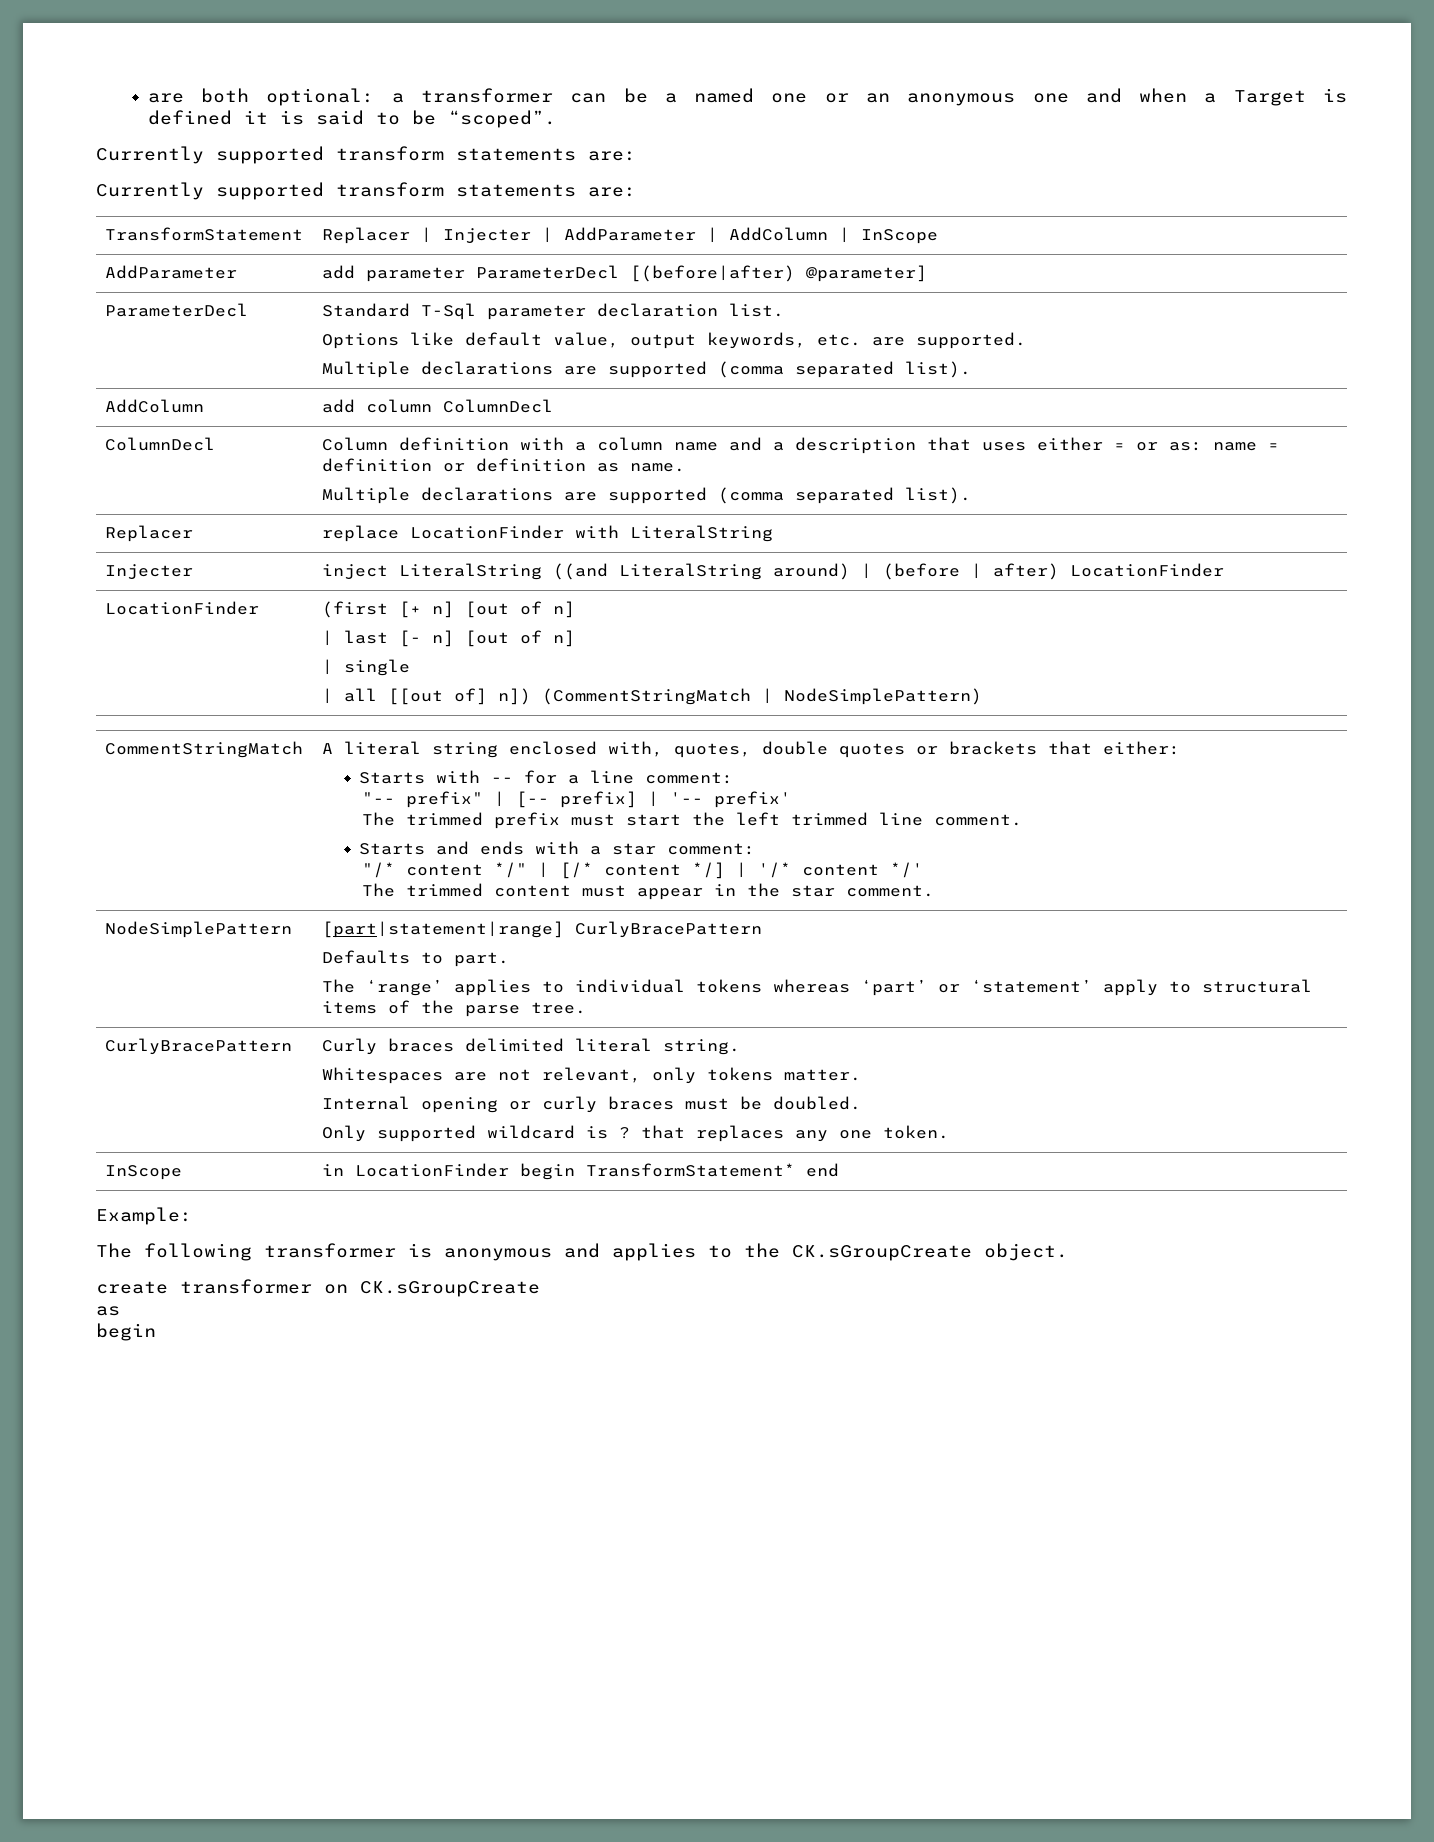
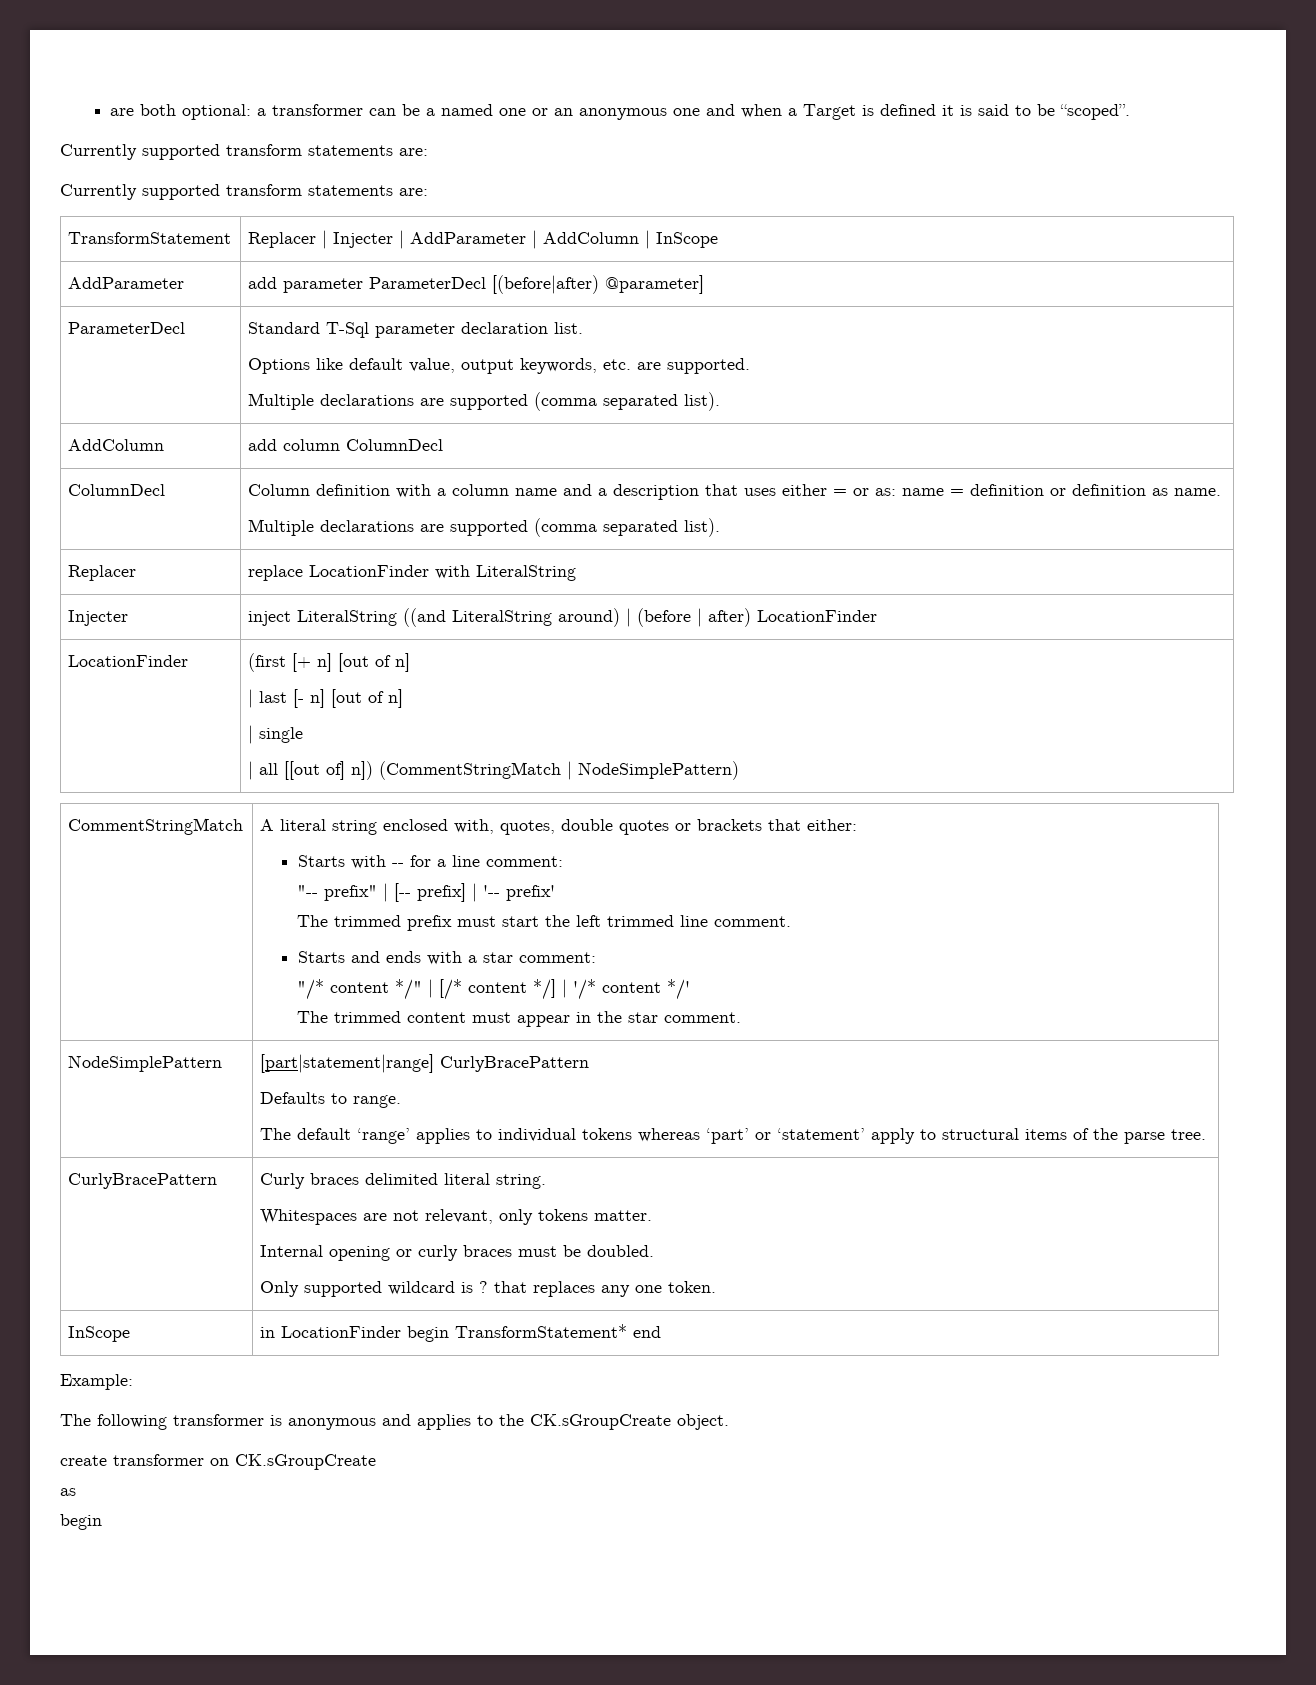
  NodeSimplePattern | [part|statement|range] CurlyBracePattern
- Defaults to part.
- The ‘range’ applies to individual tokens whereas ‘part’ or ‘statement’ apply to structural items of the parse tree.
+ Defaults to range.
+ The default ‘range’ applies to individual tokens whereas ‘part’ or ‘statement’ apply to structural items of the parse tree.

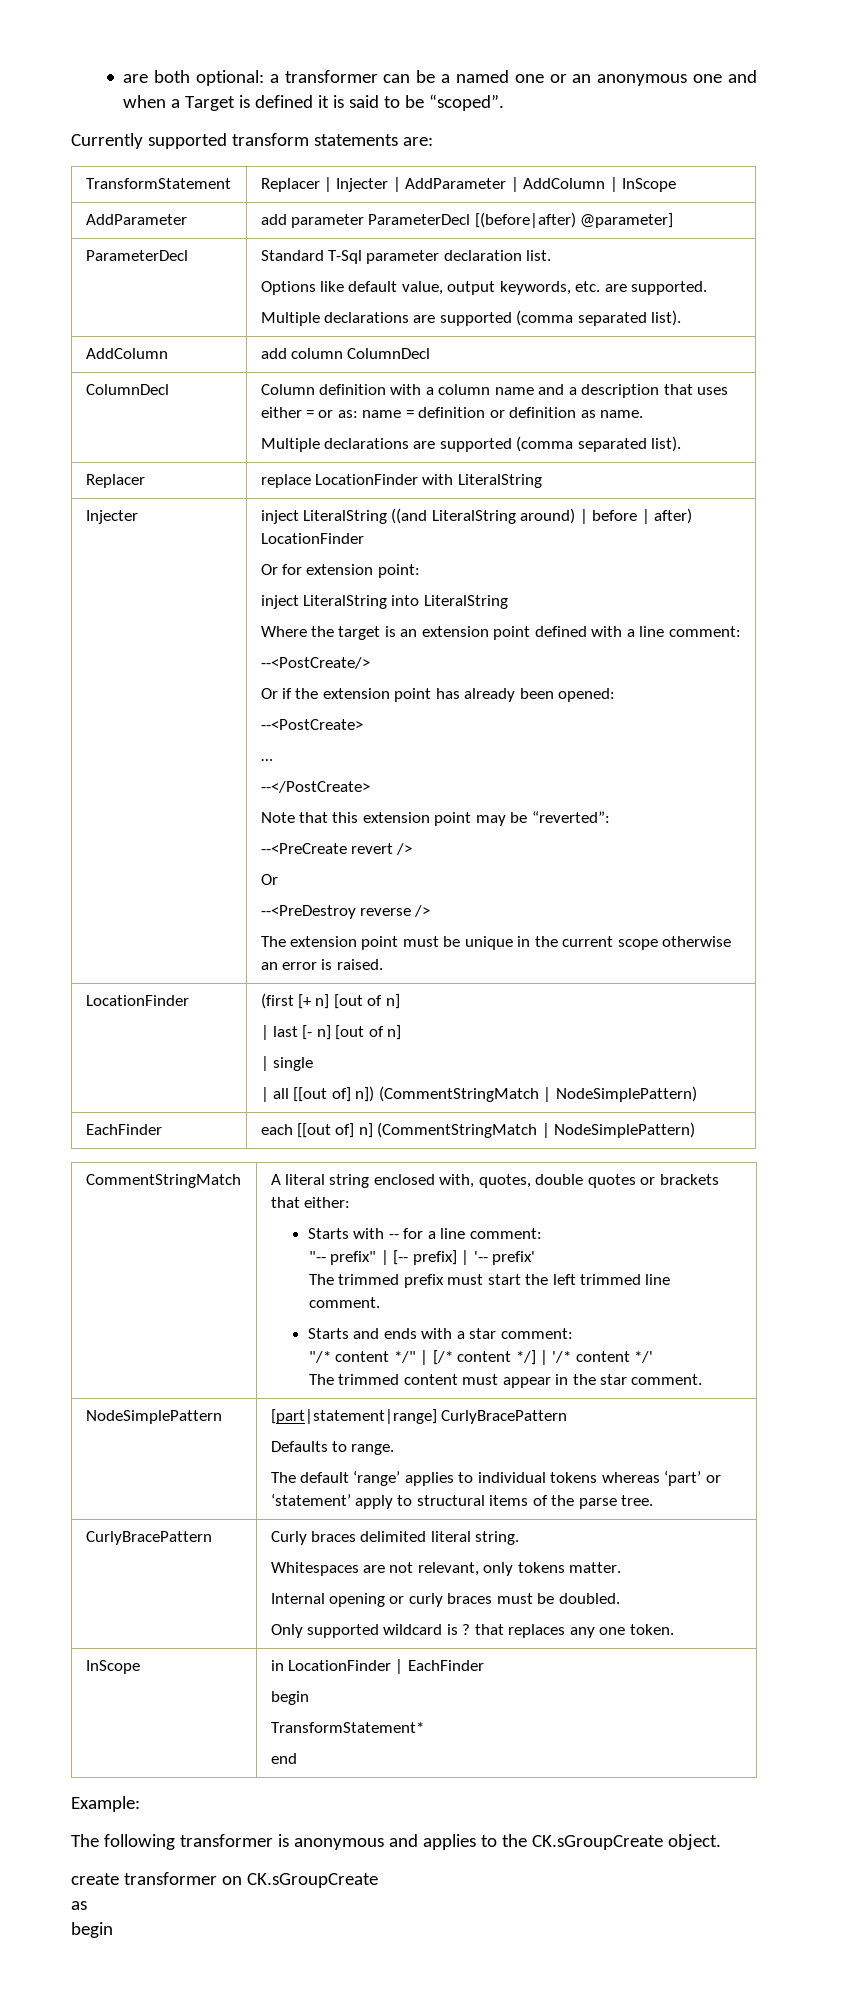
  are both optional: a transformer can be a named one or an anonymous one and when a Target is defined it is said to be “scoped”.
- Currently supported transform statements are:
- inject LiteralString ((and LiteralString around) | (before | after) LocationFinder
+ inject LiteralString ((and LiteralString around) | before | after) LocationFinder
+ Or for extension point:
+ inject LiteralString into LiteralString
+ Where the target is an extension point defined with a line comment:
+ --<PostCreate/>
+ Or if the extension point has already been opened:
+ --<PostCreate>
+ …
+ --</PostCreate>
+ Note that this extension point may be “reverted”:
+ --<PreCreate revert />
+ Or
+ --<PreDestroy reverse />
+ The extension point must be unique in the current scope otherwise an error is raised.
+ EachFinder | each [[out of] n] (CommentStringMatch | NodeSimplePattern)
- InScope | in LocationFinder begin TransformStatement* end
+ InScope | in LocationFinder | EachFinder
+ begin
+ TransformStatement*
+ end

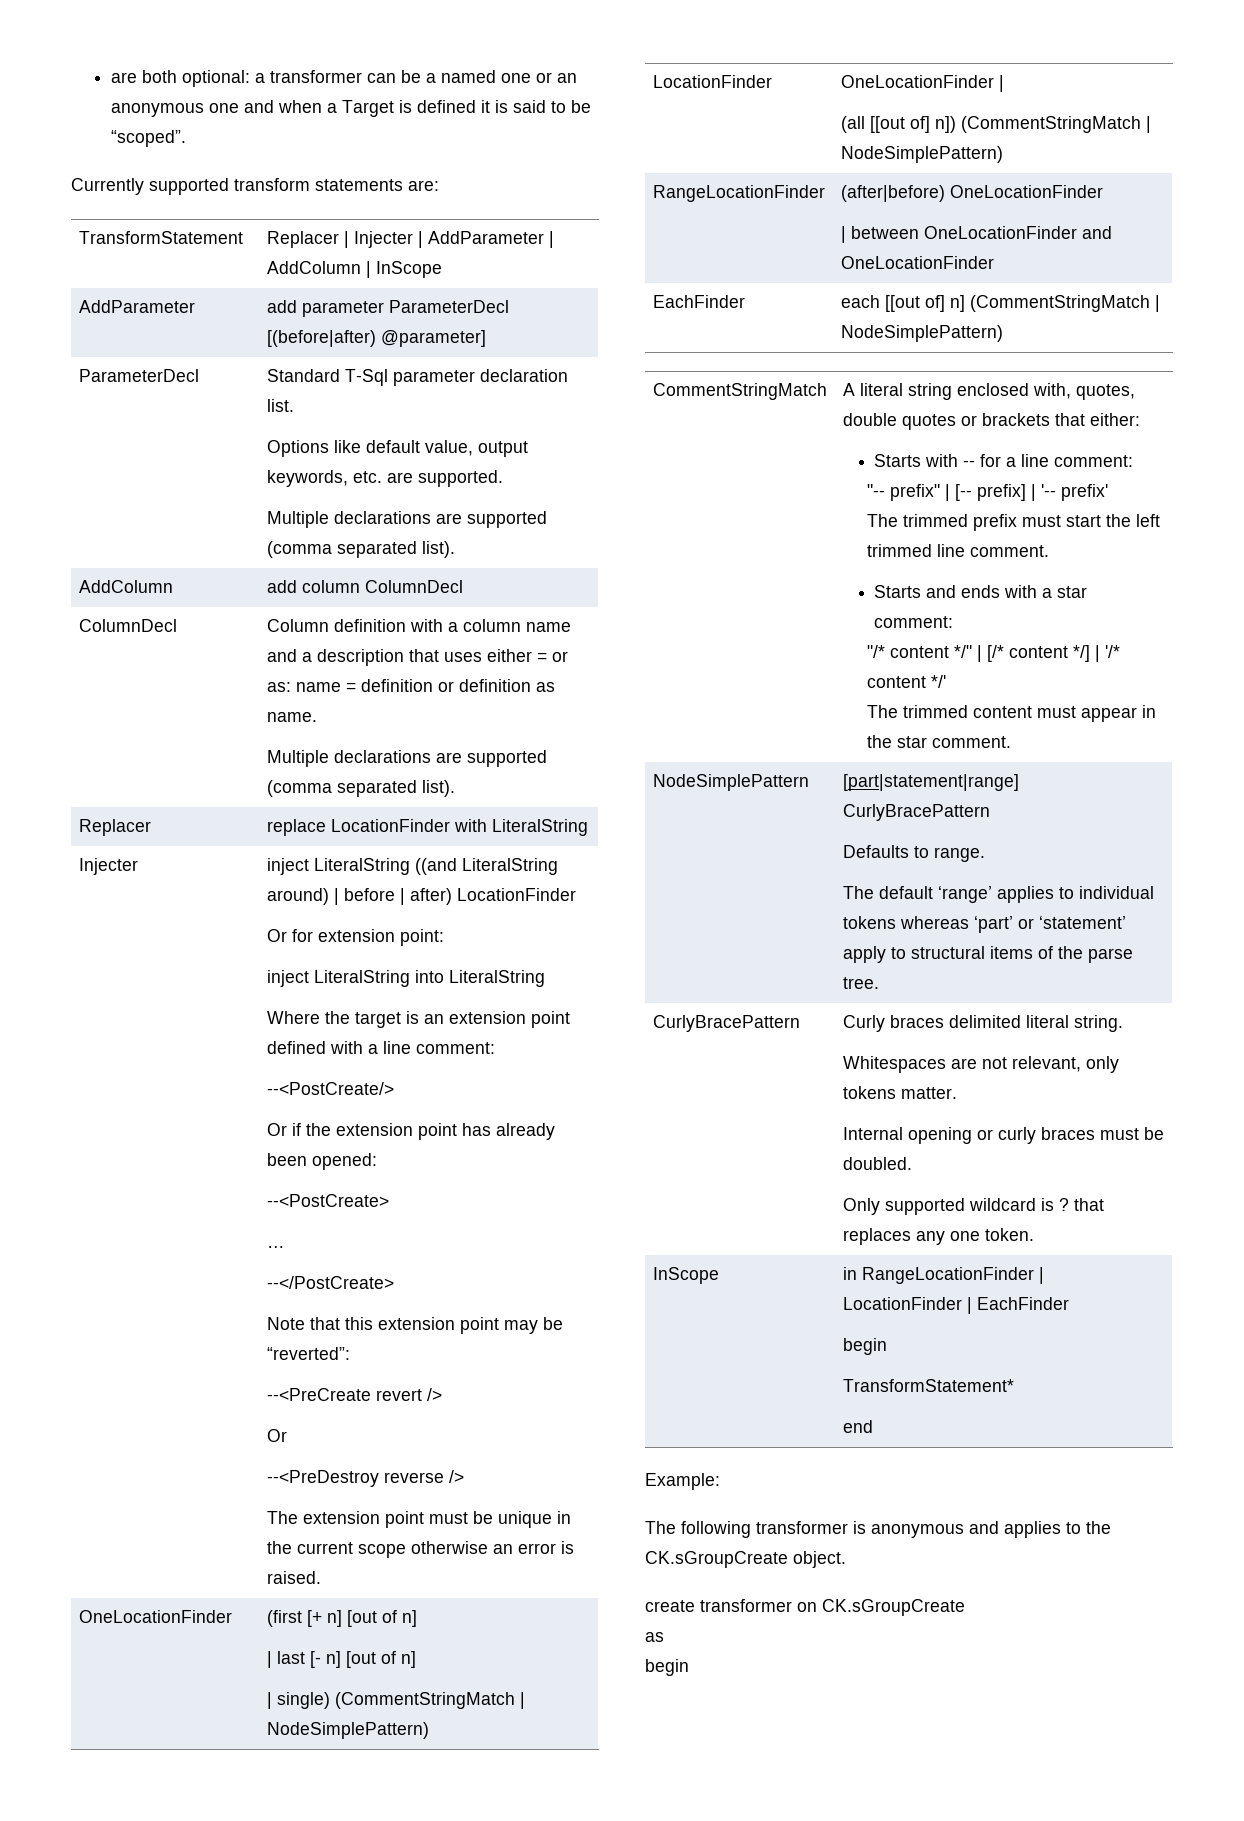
- LocationFinder | (first [+ n] [out of n]
+ OneLocationFinder | (first [+ n] [out of n]
  | last [- n] [out of n]
- | single
- | all [[out of] n]) (CommentStringMatch | NodeSimplePattern)
+ | single) (CommentStringMatch | NodeSimplePattern)
+ LocationFinder | OneLocationFinder |
+ (all [[out of] n]) (CommentStringMatch | NodeSimplePattern)
+ RangeLocationFinder | (after|before) OneLocationFinder
+ | between OneLocationFinder and OneLocationFinder
- InScope | in LocationFinder | EachFinder
+ InScope | in RangeLocationFinder | LocationFinder | EachFinder

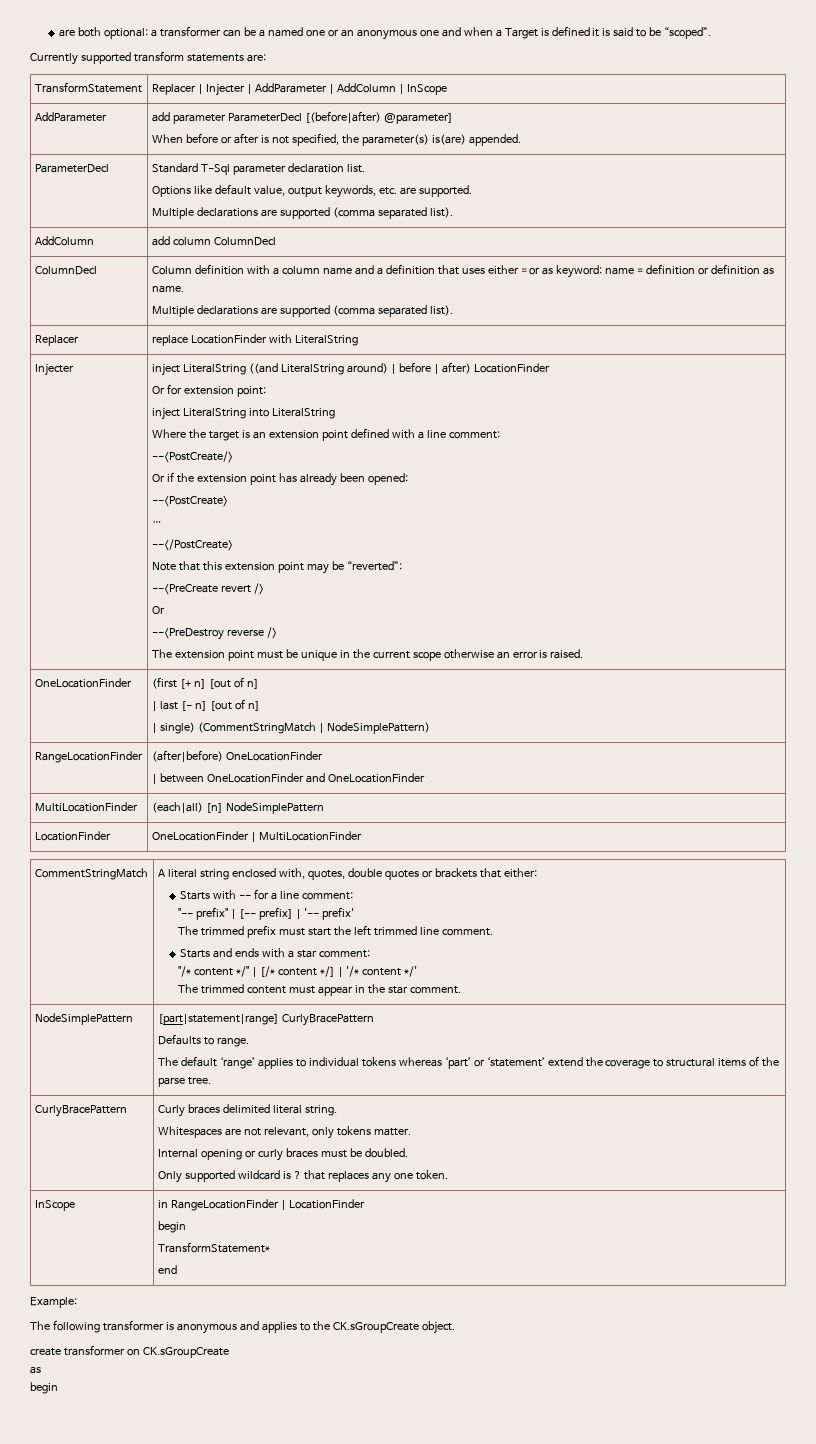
  AddParameter | add parameter ParameterDecl [(before|after) @parameter]
+ When before or after is not specified, the parameter(s) is(are) appended.
- ColumnDecl | Column definition with a column name and a description that uses either = or as: name = definition or definition as name.
+ ColumnDecl | Column definition with a column name and a definition that uses either = or as keyword: name = definition or definition as name.
- LocationFinder | OneLocationFinder |
- (all [[out of] n]) (CommentStringMatch | NodeSimplePattern)
- EachFinder | each [[out of] n] (CommentStringMatch | NodeSimplePattern)
+ MultiLocationFinder | (each|all) [n] NodeSimplePattern
+ LocationFinder | OneLocationFinder | MultiLocationFinder
  NodeSimplePattern | [part|statement|range] CurlyBracePattern
  Defaults to range.
- The default ‘range’ applies to individual tokens whereas ‘part’ or ‘statement’ apply to structural items of the parse tree.
+ The default ‘range’ applies to individual tokens whereas ‘part’ or ‘statement’ extend the coverage to structural items of the parse tree.
- InScope | in RangeLocationFinder | LocationFinder | EachFinder
+ InScope | in RangeLocationFinder | LocationFinder

